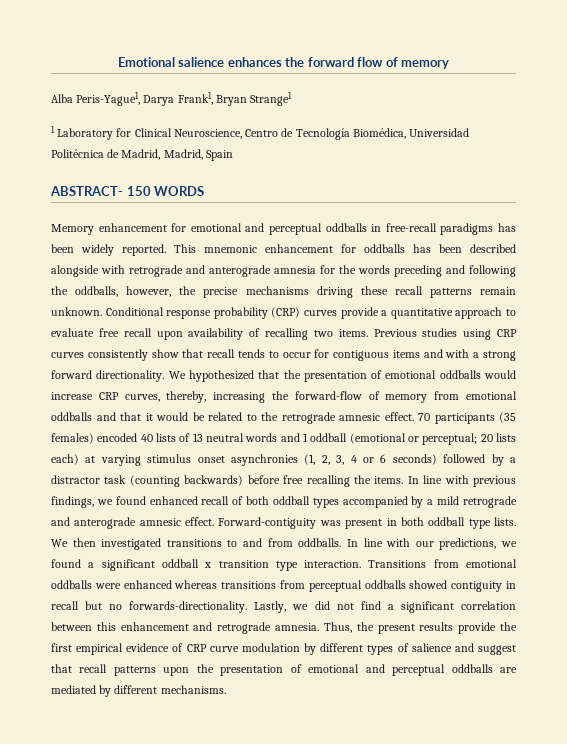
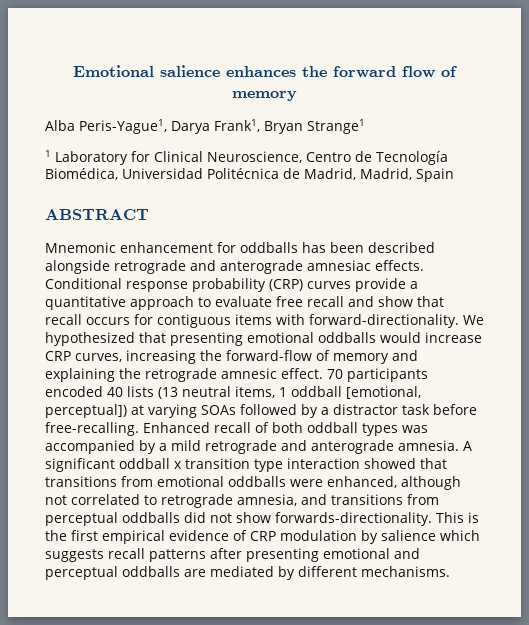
- ABSTRACT- 150 WORDS
- Memory enhancement for emotional and perceptual oddballs in free-recall paradigms has been widely reported. This mnemonic enhancement for oddballs has been described alongside with retrograde and anterograde amnesia for the words preceding and following the oddballs, however, the precise mechanisms driving these recall patterns remain unknown.
+ ABSTRACT
+ Mnemonic enhancement for oddballs has been described alongside retrograde and anterograde amnesiac effects.
- Conditional response probability (CRP) curves provide a quantitative approach to evaluate free recall upon availability of recalling two items. Previous studies using CRP curves consistently show that recall tends to occur for contiguous items and with a strong forward directionality. We hypothesized that the presentation of emotional oddballs would increase CRP curves, thereby, increasing the forward-flow of memory from emotional oddballs and that it would be related to the retrograde amnesic effect.
+ Conditional response probability (CRP) curves provide a quantitative approach to evaluate free recall and show that recall occurs for contiguous items with forward-directionality. We hypothesized that presenting emotional oddballs would increase CRP curves, increasing the forward-flow of memory and explaining the retrograde amnesic effect.
- 70 participants (35 females) encoded 40 lists of 13 neutral words and 1 oddball (emotional or perceptual; 20 lists each) at varying stimulus onset asynchronies (1, 2, 3, 4 or 6 seconds) followed by a distractor task (counting backwards) before free recalling the items. In line with previous findings, we found enhanced recall of both oddball types accompanied by a mild retrograde and anterograde amnesic effect. Forward-contiguity was present in both oddball type lists. We then investigated transitions to and from oddballs. In line with our predictions, we found a significant oddball x transition type interaction. Transitions from emotional oddballs were enhanced whereas transitions from perceptual oddballs showed contiguity in recall but no forwards-directionality. Lastly, we did not find a significant correlation between this enhancement and retrograde amnesia. Thus, the present results provide the first empirical evidence of CRP curve modulation by different types of salience and suggest that recall patterns upon the presentation of emotional and perceptual oddballs are mediated by different mechanisms.
+ 70 participants encoded 40 lists (13 neutral items, 1 oddball [emotional, perceptual]) at varying SOAs followed by a distractor task before free-recalling. Enhanced recall of both oddball types was accompanied by a mild retrograde and anterograde amnesia. A significant oddball x transition type interaction showed that transitions from emotional oddballs were enhanced, although not correlated to retrograde amnesia, and transitions from perceptual oddballs did not show forwards-directionality. This is the first empirical evidence of CRP modulation by salience which suggests recall patterns after presenting emotional and perceptual oddballs are mediated by different mechanisms.

